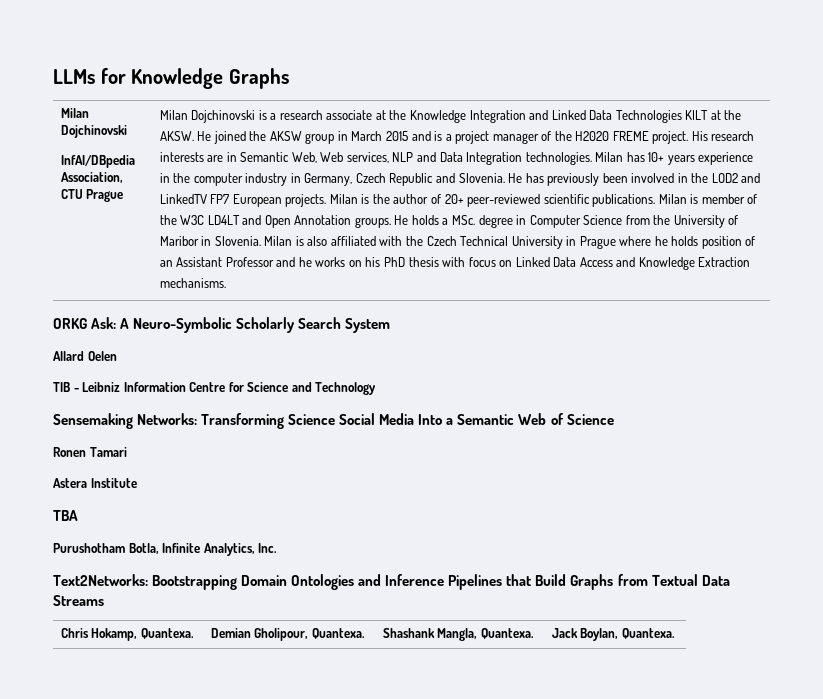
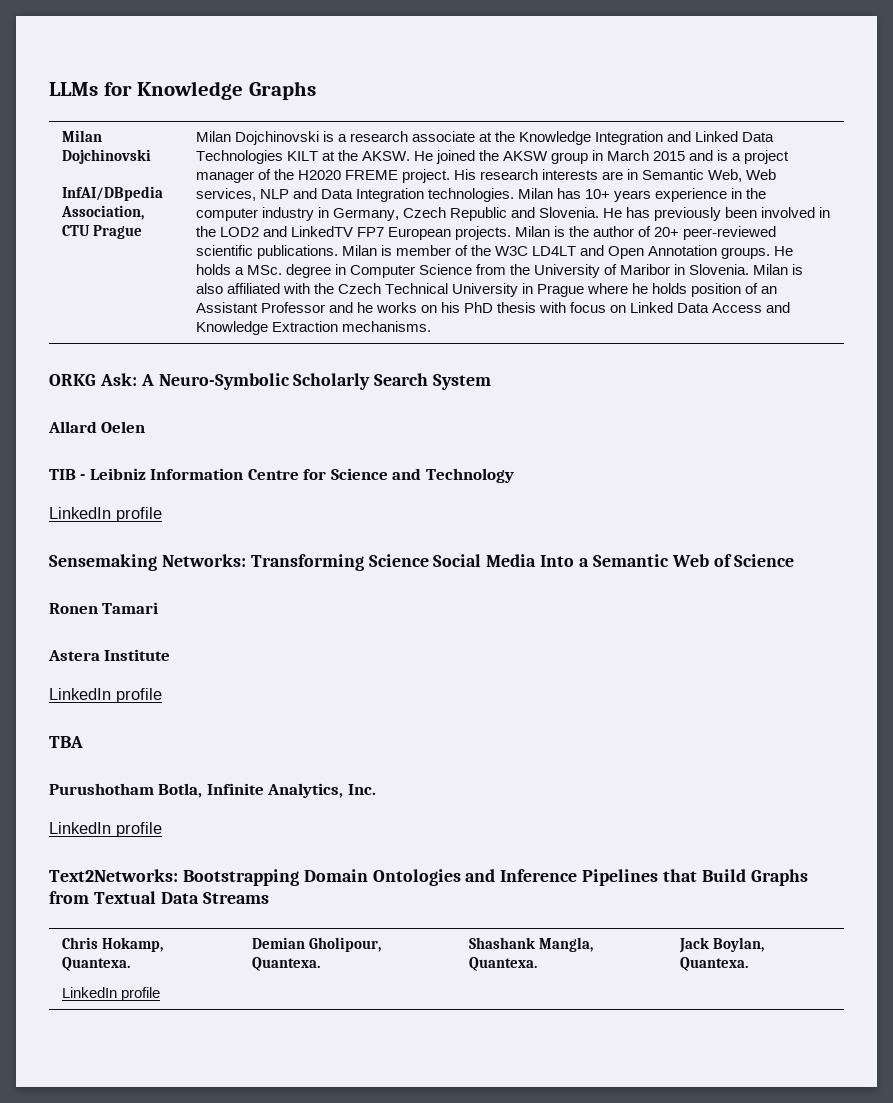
  TIB - Leibniz Information Centre for Science and Technology
+ LinkedIn profile
  Astera Institute
+ LinkedIn profile
  Purushotham Botla, Infinite Analytics, Inc.
+ LinkedIn profile
- Chris Hokamp, Quantexa. | Demian Gholipour, Quantexa. | Shashank Mangla, Quantexa. | Jack Boylan, Quantexa.
+ Chris Hokamp, Quantexa.
+ LinkedIn profile | Demian Gholipour, Quantexa. | Shashank Mangla, Quantexa. | Jack Boylan, Quantexa.

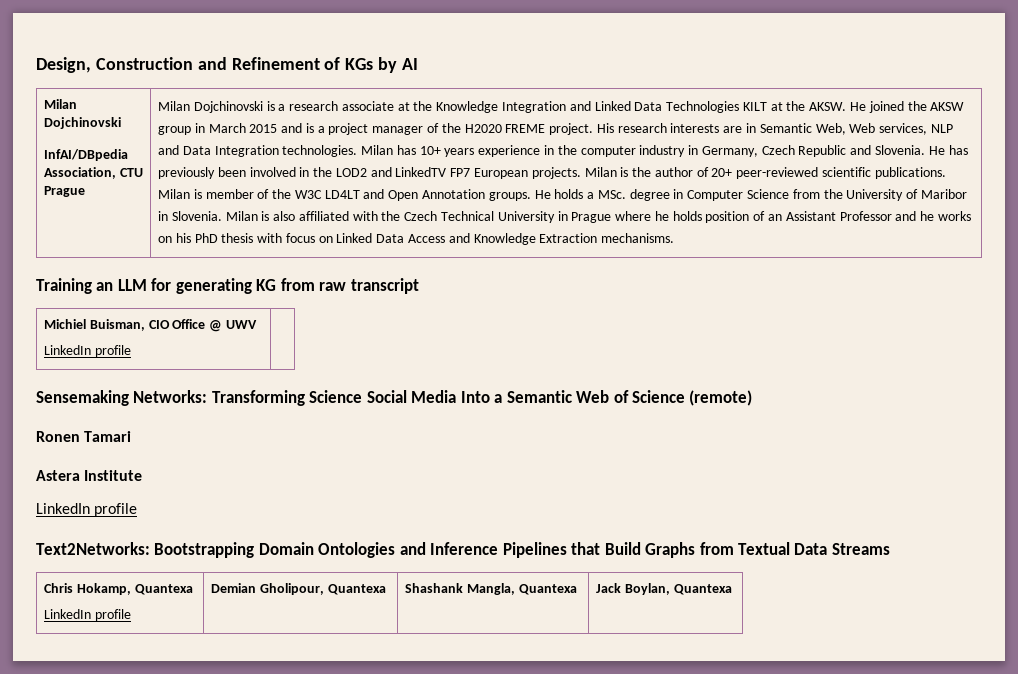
- LLMs for Knowledge Graphs
+ Design, Construction and Refinement of KGs by AI
- ORKG Ask: A Neuro-Symbolic Scholarly Search System
- Allard Oelen
- TIB - Leibniz Information Centre for Science and Technology
- LinkedIn profile
+ Training an LLM for generating KG from raw transcript
+ Michiel Buisman, CIO Office @ UWV
+ LinkedIn profile |
- Sensemaking Networks: Transforming Science Social Media Into a Semantic Web of Science
+ Sensemaking Networks: Transforming Science Social Media Into a Semantic Web of Science (remote)
- TBA
- Purushotham Botla, Infinite Analytics, Inc.
- LinkedIn profile
- Chris Hokamp, Quantexa.
- LinkedIn profile | Demian Gholipour, Quantexa. | Shashank Mangla, Quantexa. | Jack Boylan, Quantexa.
+ Chris Hokamp, Quantexa
+ LinkedIn profile | Demian Gholipour, Quantexa | Shashank Mangla, Quantexa | Jack Boylan, Quantexa

